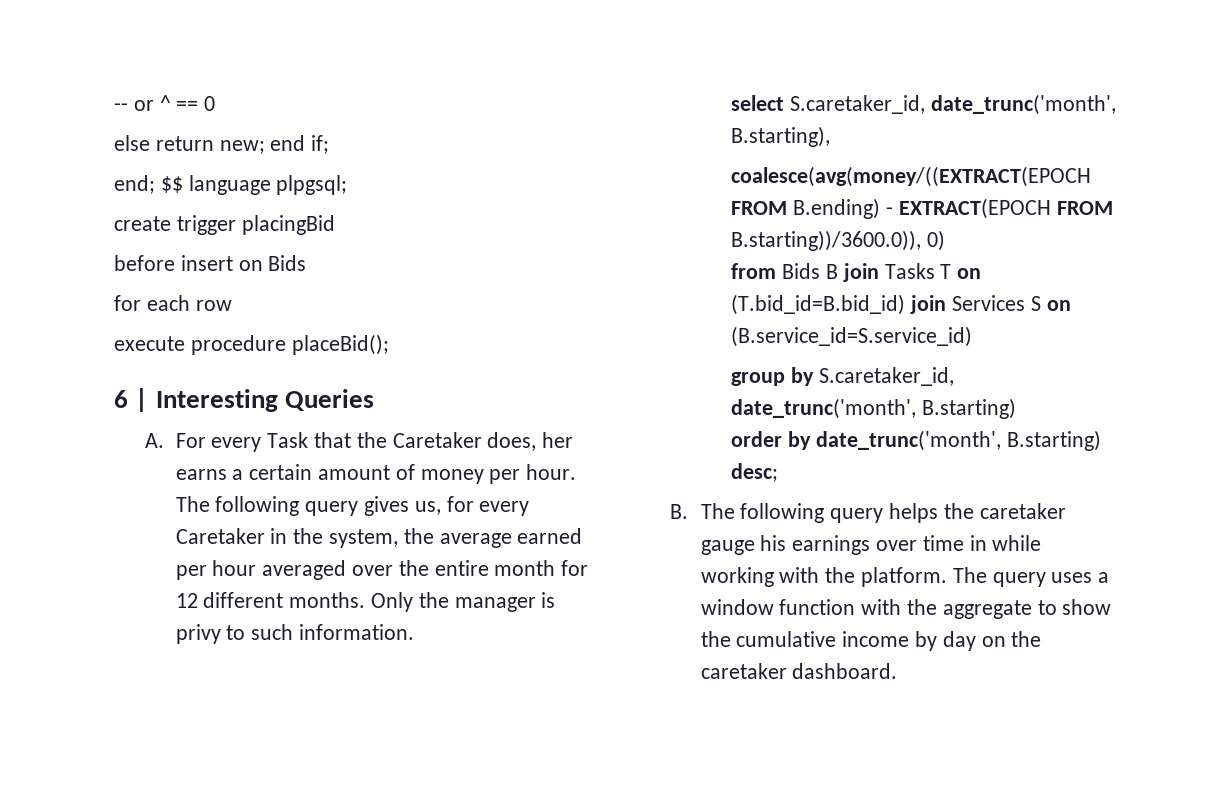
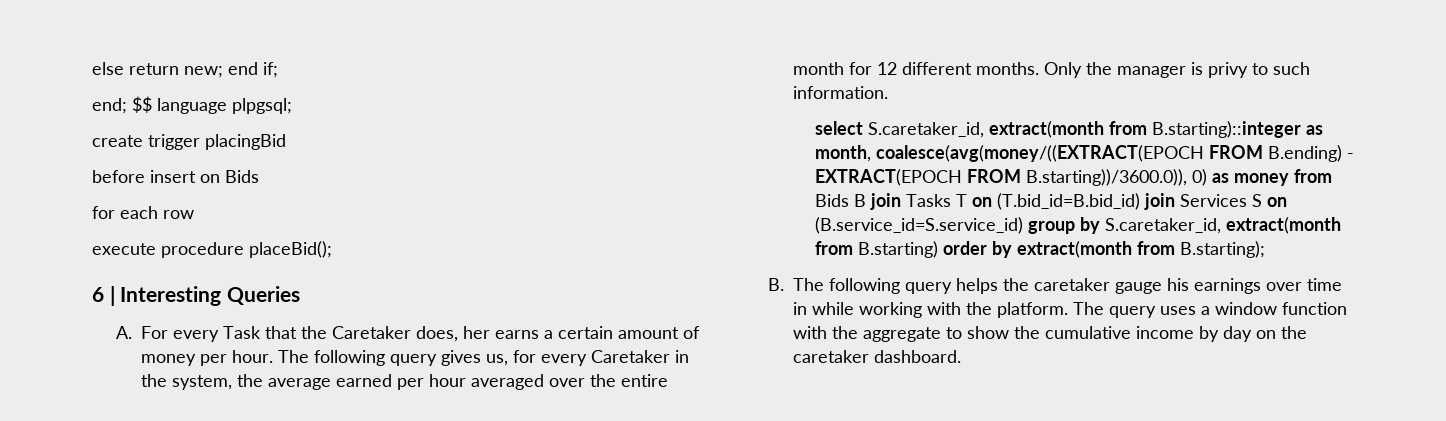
- -- or ^ == 0
- select S.caretaker_id, date_trunc('month', B.starting),
- coalesce(avg(money/((EXTRACT(EPOCH FROM B.ending) - EXTRACT(EPOCH FROM B.starting))/3600.0)), 0)
- from Bids B join Tasks T on (T.bid_id=B.bid_id) join Services S on (B.service_id=S.service_id)
- group by S.caretaker_id, date_trunc('month', B.starting)
- order by date_trunc('month', B.starting) desc;
+ select S.caretaker_id, extract(month from B.starting)::integer as month, coalesce(avg(money/((EXTRACT(EPOCH FROM B.ending) - EXTRACT(EPOCH FROM B.starting))/3600.0)), 0) as money from Bids B join Tasks T on (T.bid_id=B.bid_id) join Services S on (B.service_id=S.service_id) group by S.caretaker_id, extract(month from B.starting) order by extract(month from B.starting);

